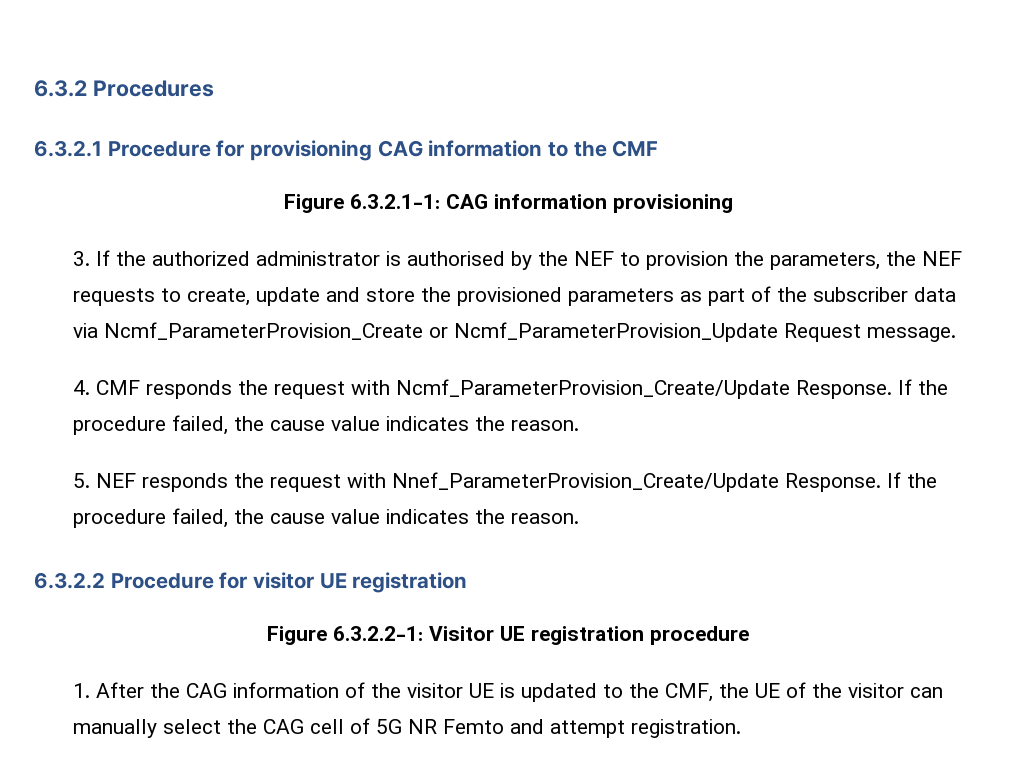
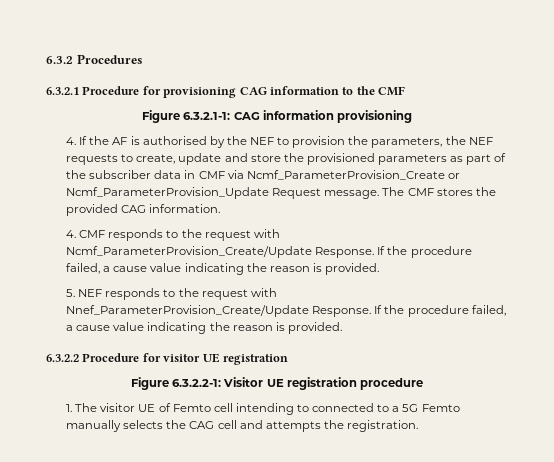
- 3. If the authorized administrator is authorised by the NEF to provision the parameters, the NEF requests to create, update and store the provisioned parameters as part of the subscriber data via Ncmf_ParameterProvision_Create or Ncmf_ParameterProvision_Update Request message.
+ 4. If the AF is authorised by the NEF to provision the parameters, the NEF requests to create, update and store the provisioned parameters as part of the subscriber data in CMF via Ncmf_ParameterProvision_Create or Ncmf_ParameterProvision_Update Request message. The CMF stores the provided CAG information.
- 4. CMF responds the request with Ncmf_ParameterProvision_Create/Update Response. If the procedure failed, the cause value indicates the reason.
+ 4. CMF responds to the request with Ncmf_ParameterProvision_Create/Update Response. If the procedure failed, a cause value indicating the reason is provided.
- 5. NEF responds the request with Nnef_ParameterProvision_Create/Update Response. If the procedure failed, the cause value indicates the reason.
+ 5. NEF responds to the request with Nnef_ParameterProvision_Create/Update Response. If the procedure failed, a cause value indicating the reason is provided.
- 1. After the CAG information of the visitor UE is updated to the CMF, the UE of the visitor can manually select the CAG cell of 5G NR Femto and attempt registration.
+ 1. The visitor UE of Femto cell intending to connected to a 5G Femto manually selects the CAG cell and attempts the registration.

